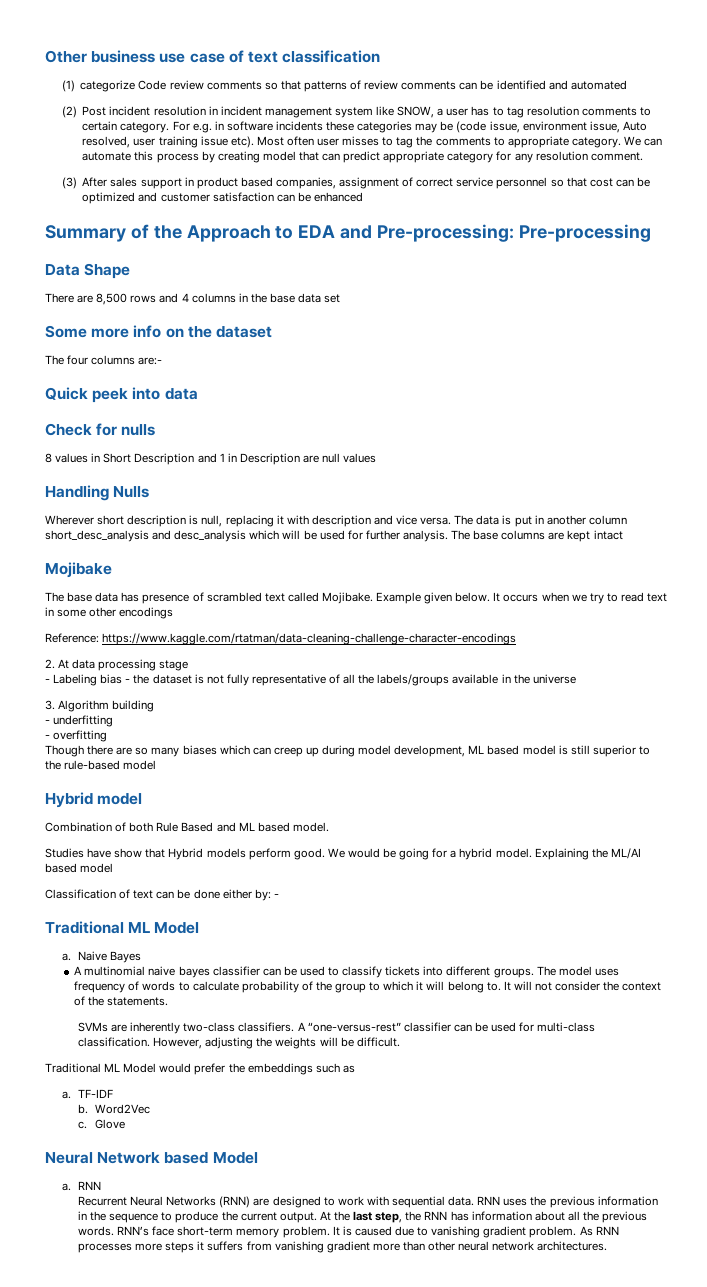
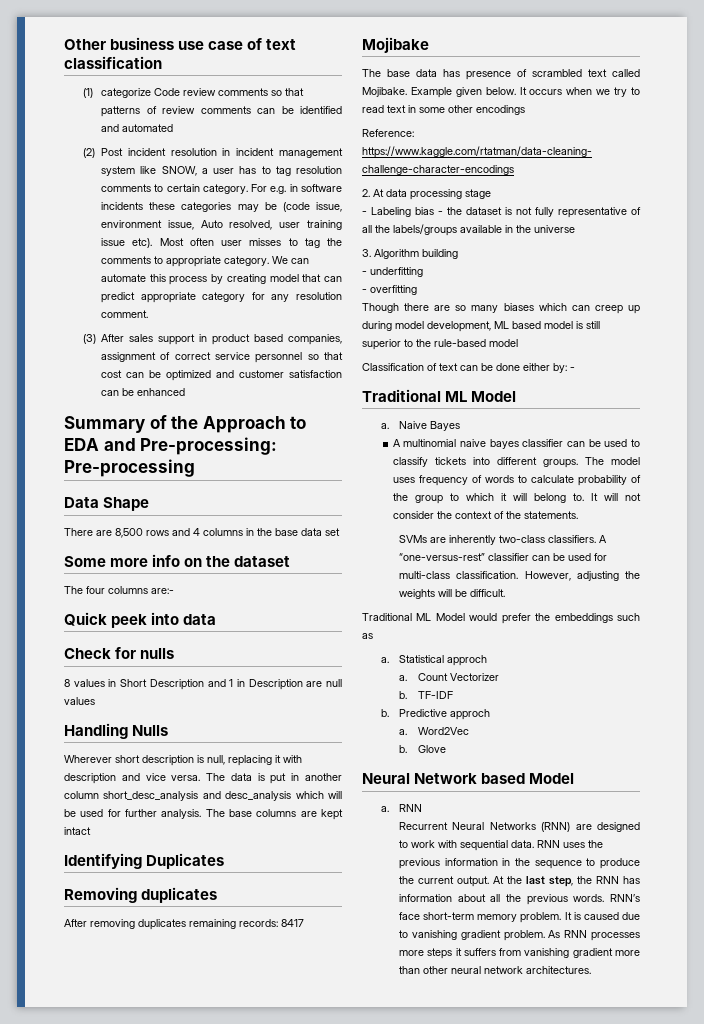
+ Identifying Duplicates
+ Removing duplicates
+ After removing duplicates remaining records: 8417
- Hybrid model
- Combination of both Rule Based and ML based model.
- Studies have show that Hybrid models perform good. We would be going for a hybrid model. Explaining the ML/AI based model
- TF-IDF
- b.
+ Statistical approch
+ a. Count Vectorizer
+ b. TF-IDF
+ b. Predictive approch
+ a.
  Word2Vec
- c.
+ b.

